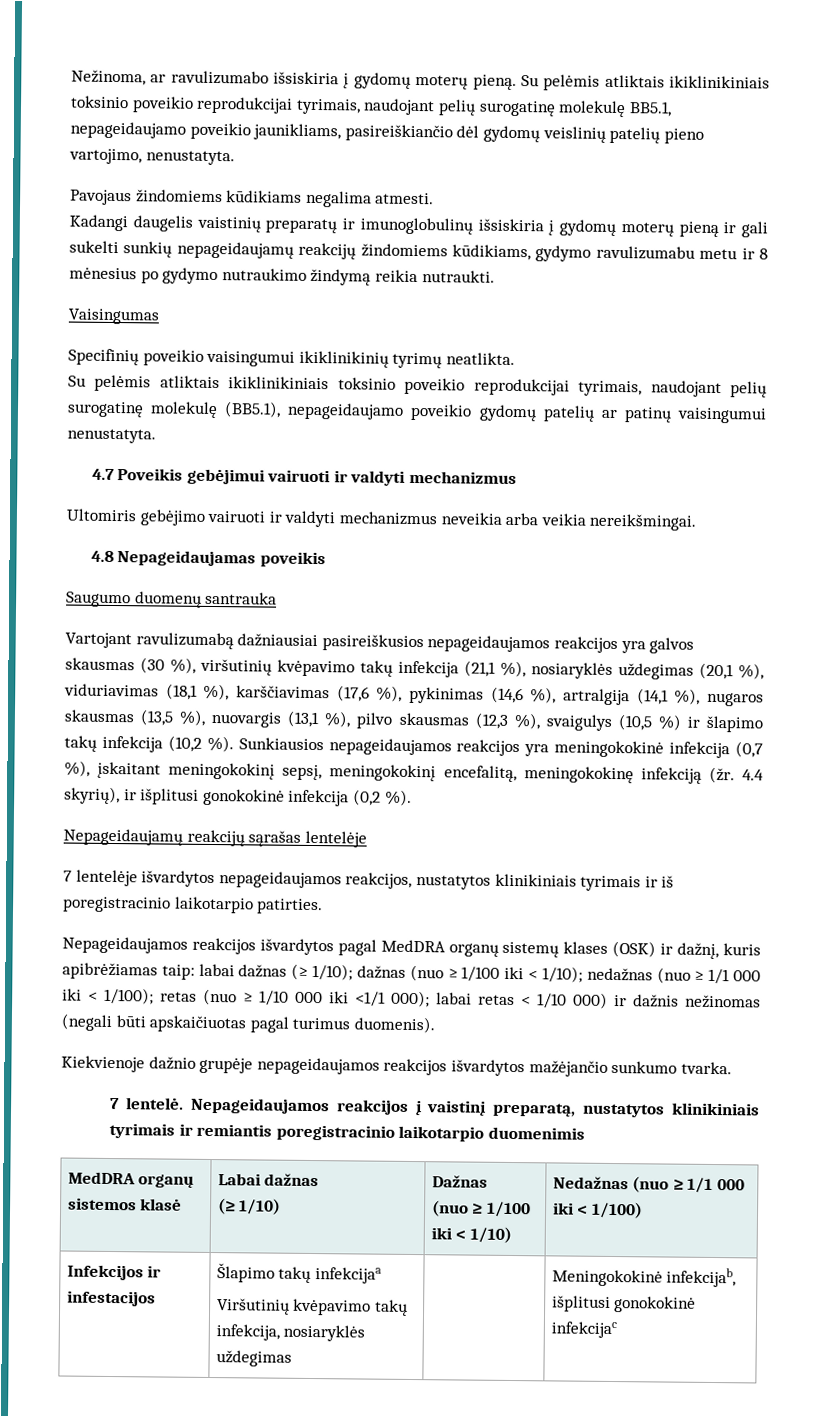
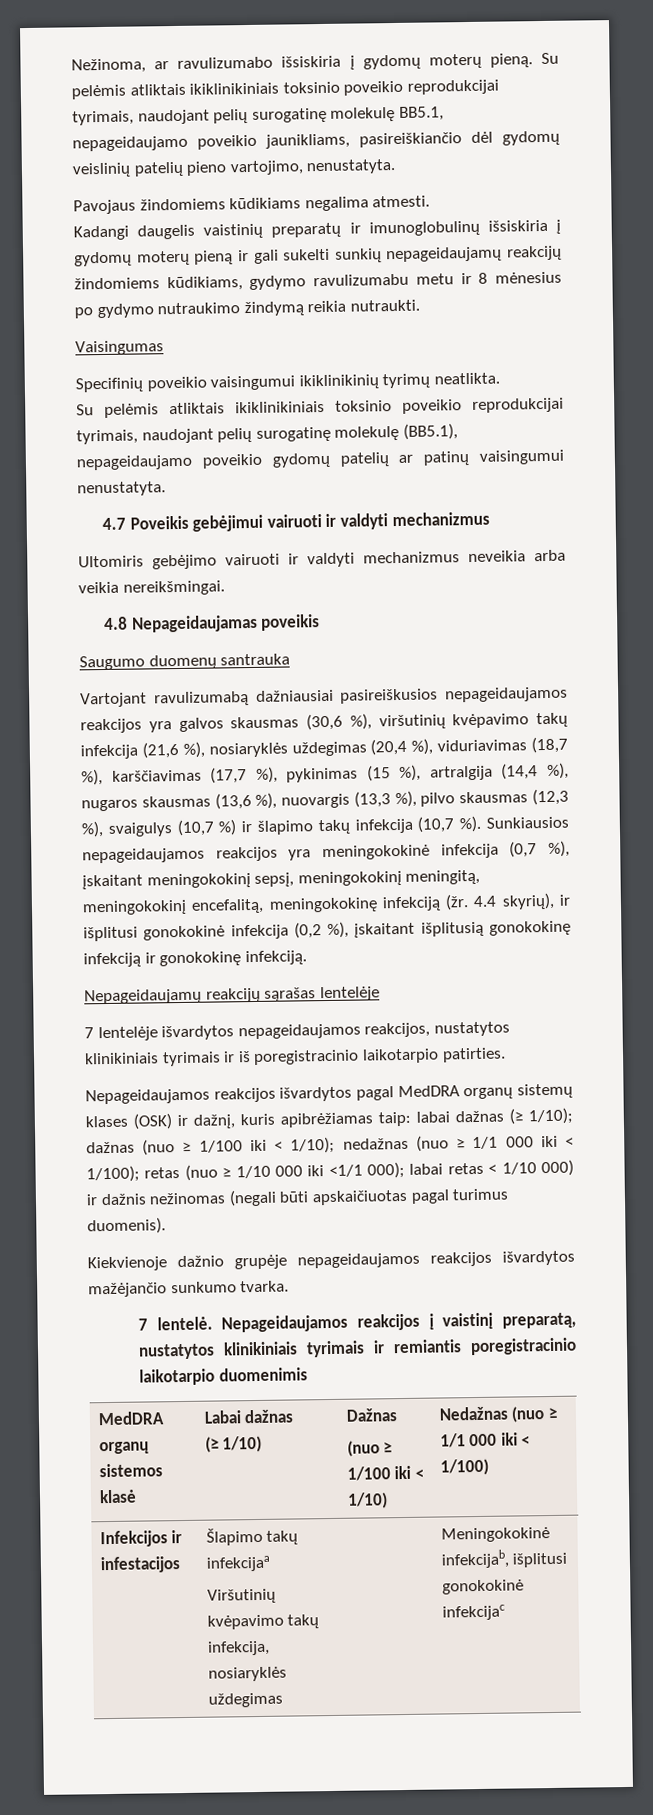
- Vartojant ravulizumabą dažniausiai pasireiškusios nepageidaujamos reakcijos yra galvos skausmas (30 %), viršutinių kvėpavimo takų infekcija (21,1 %), nosiaryklės uždegimas (20,1 %), viduriavimas (18,1 %), karščiavimas (17,6 %), pykinimas (14,6 %), artralgija (14,1 %), nugaros skausmas (13,5 %), nuovargis (13,1 %), pilvo skausmas (12,3 %), svaigulys (10,5 %) ir šlapimo takų infekcija (10,2 %).
+ Vartojant ravulizumabą dažniausiai pasireiškusios nepageidaujamos reakcijos yra galvos skausmas (30,6 %), viršutinių kvėpavimo takų infekcija (21,6 %), nosiaryklės uždegimas (20,4 %), viduriavimas (18,7 %), karščiavimas (17,7 %), pykinimas (15 %), artralgija (14,4 %), nugaros skausmas (13,6 %), nuovargis (13,3 %), pilvo skausmas (12,3 %), svaigulys (10,7 %) ir šlapimo takų infekcija (10,7 %).
- Sunkiausios nepageidaujamos reakcijos yra meningokokinė infekcija (0,7 %), įskaitant meningokokinį sepsį, meningokokinį encefalitą, meningokokinę infekciją (žr.
+ Sunkiausios nepageidaujamos reakcijos yra meningokokinė infekcija (0,7 %), įskaitant meningokokinį sepsį, meningokokinį meningitą, meningokokinį encefalitą, meningokokinę infekciją (žr.
- 4.4 skyrių), ir išplitusi gonokokinė infekcija (0,2 %).
+ 4.4 skyrių), ir išplitusi gonokokinė infekcija (0,2 %), įskaitant išplitusią gonokokinę infekciją ir gonokokinę infekciją.

